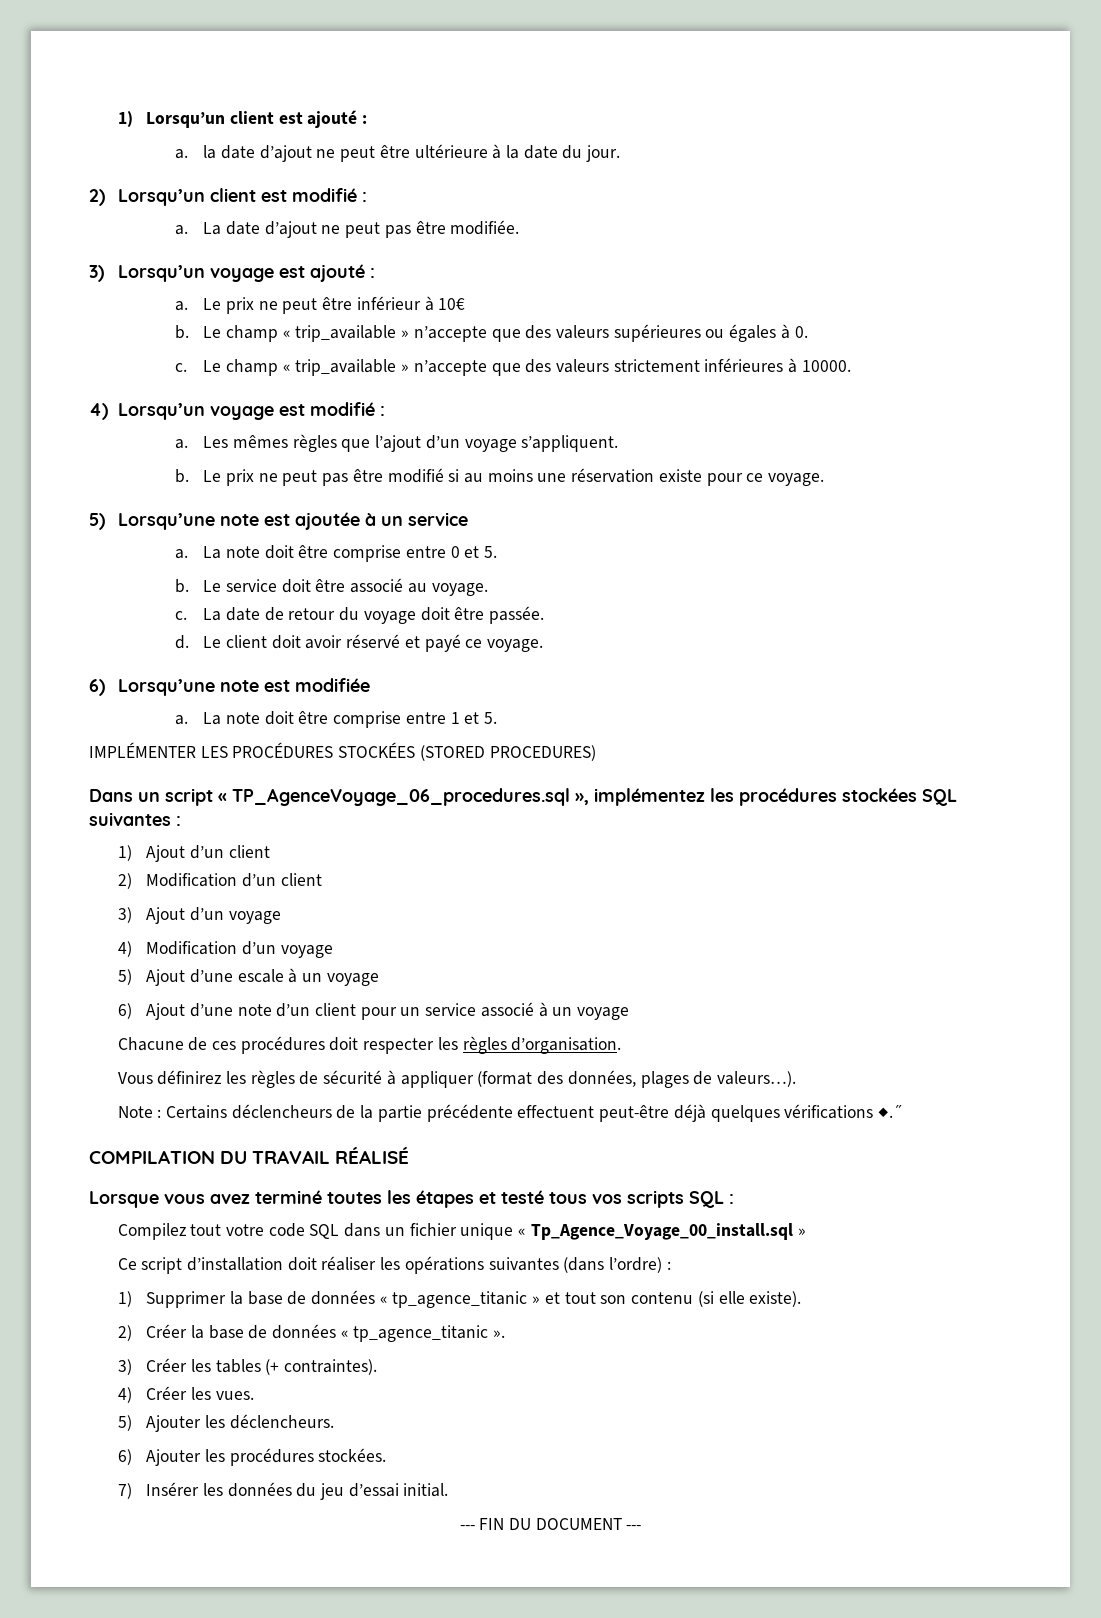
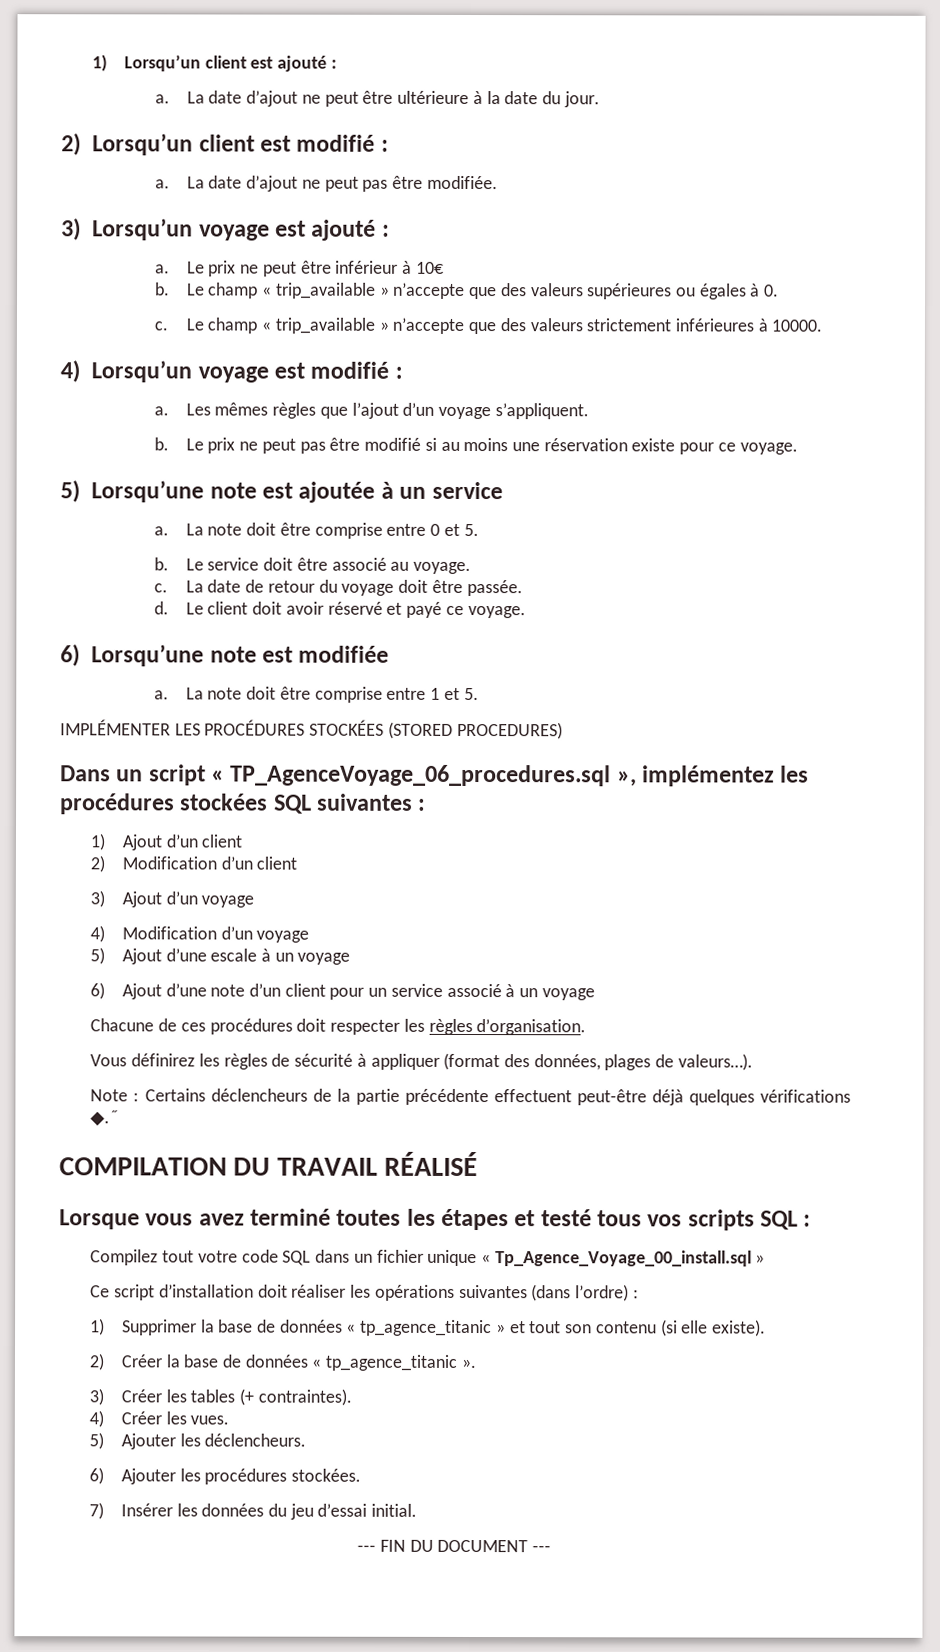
- a. la date d’ajout ne peut être ultérieure à la date du jour.
+ a. La date d’ajout ne peut être ultérieure à la date du jour.

